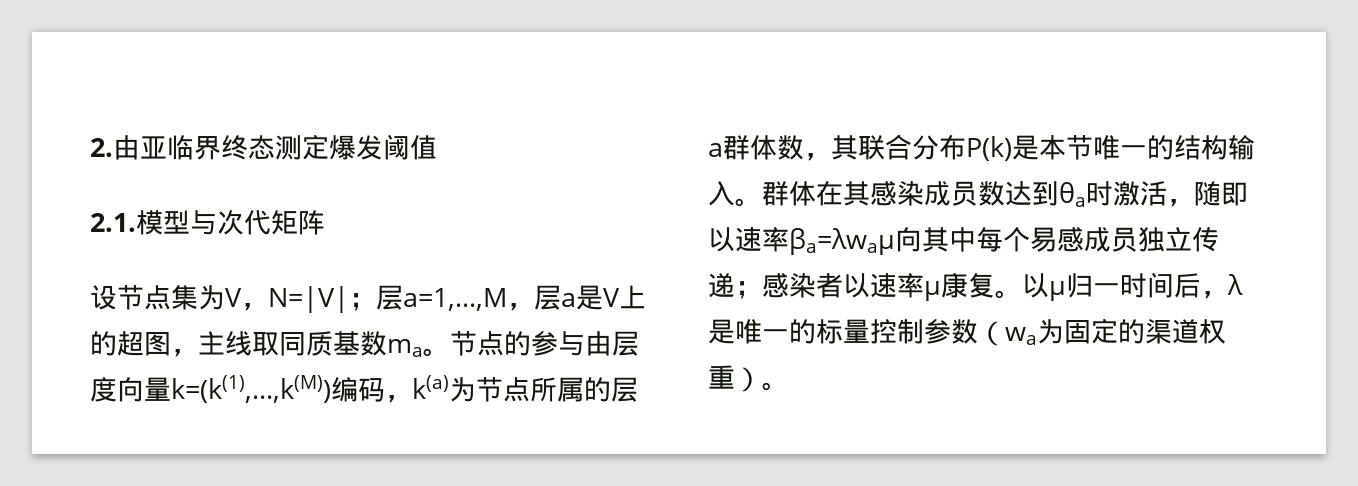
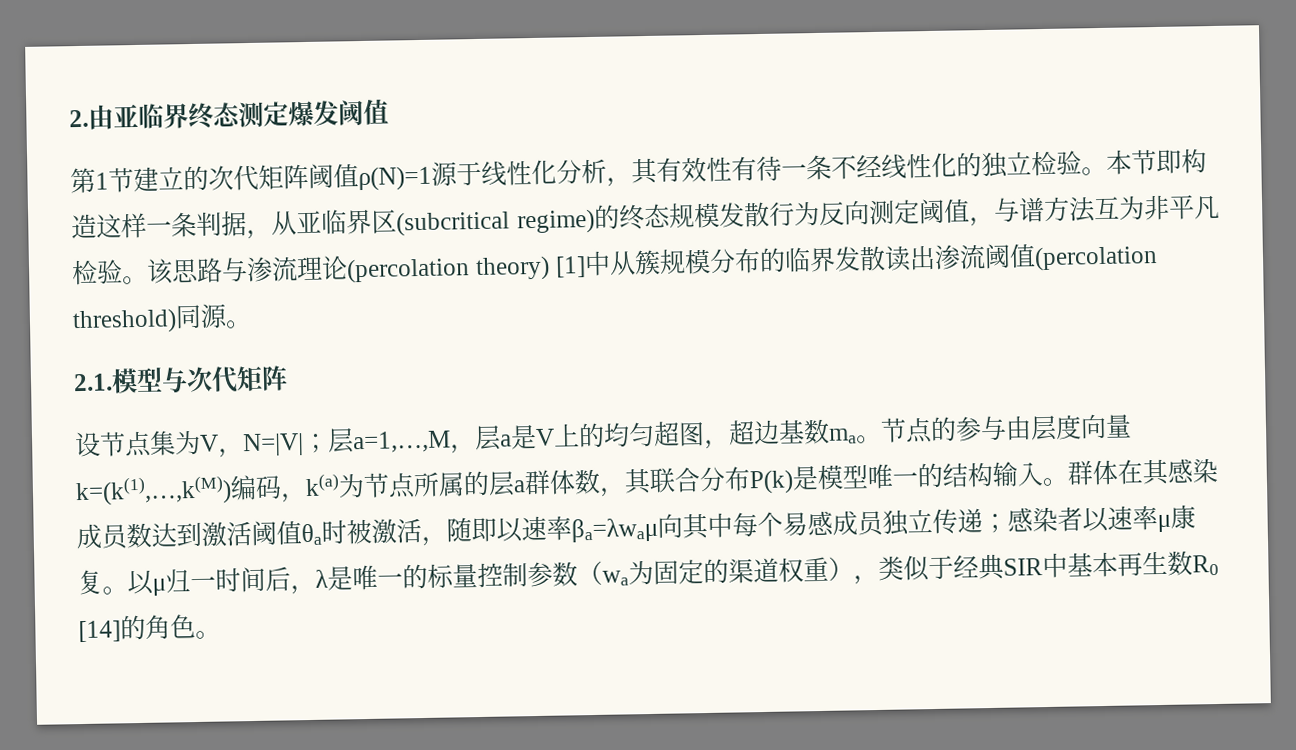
+ 第1节建立的次代矩阵阈值ρ(N)=1源于线性化分析，其有效性有待一条不经线性化的独立检验。本节即构造这样一条判据，从亚临界区(subcritical regime)的终态规模发散行为反向测定阈值，与谱方法互为非平凡检验。该思路与渗流理论(percolation theory) [1]中从簇规模分布的临界发散读出渗流阈值(percolation threshold)同源。
- 设节点集为V，N=|V|；层a=1,…,M，层a是V上的超图，主线取同质基数ma。
+ 设节点集为V，N=|V|；层a=1,…,M，层a是V上的均匀超图，超边基数ma。
- 节点的参与由层度向量k=(k(1),…,k(M))编码，k(a)为节点所属的层a群体数，其联合分布P(k)是本节唯一的结构输入。
+ 节点的参与由层度向量k=(k(1),…,k(M))编码，k(a)为节点所属的层a群体数，其联合分布P(k)是模型唯一的结构输入。
- 群体在其感染成员数达到θa时激活，随即以速率βa=λwaμ向其中每个易感成员独立传递；感染者以速率μ康复。
+ 群体在其感染成员数达到激活阈值θa时被激活，随即以速率βa=λwaμ向其中每个易感成员独立传递；感染者以速率μ康复。
- 以μ归一时间后，λ是唯一的标量控制参数（wa为固定的渠道权重）。
+ 以μ归一时间后，λ是唯一的标量控制参数（wa为固定的渠道权重），类似于经典SIR中基本再生数R0 [14]的角色。

